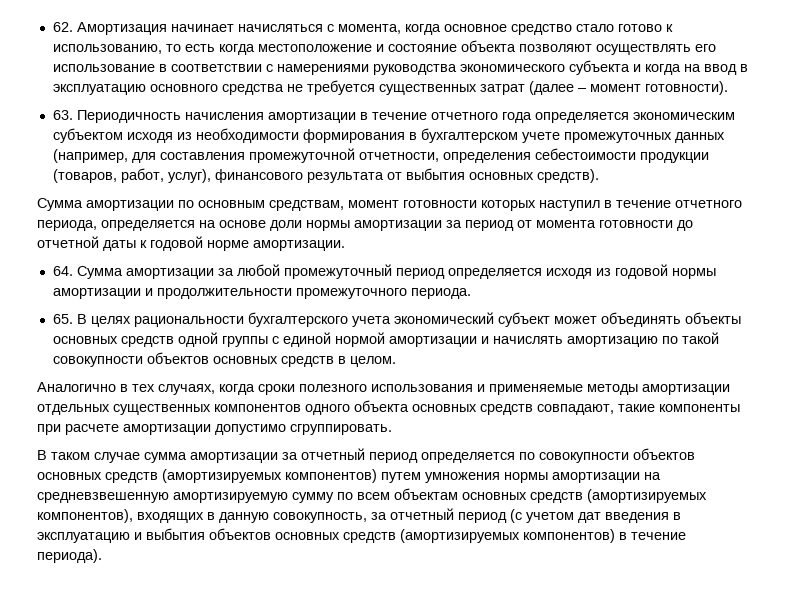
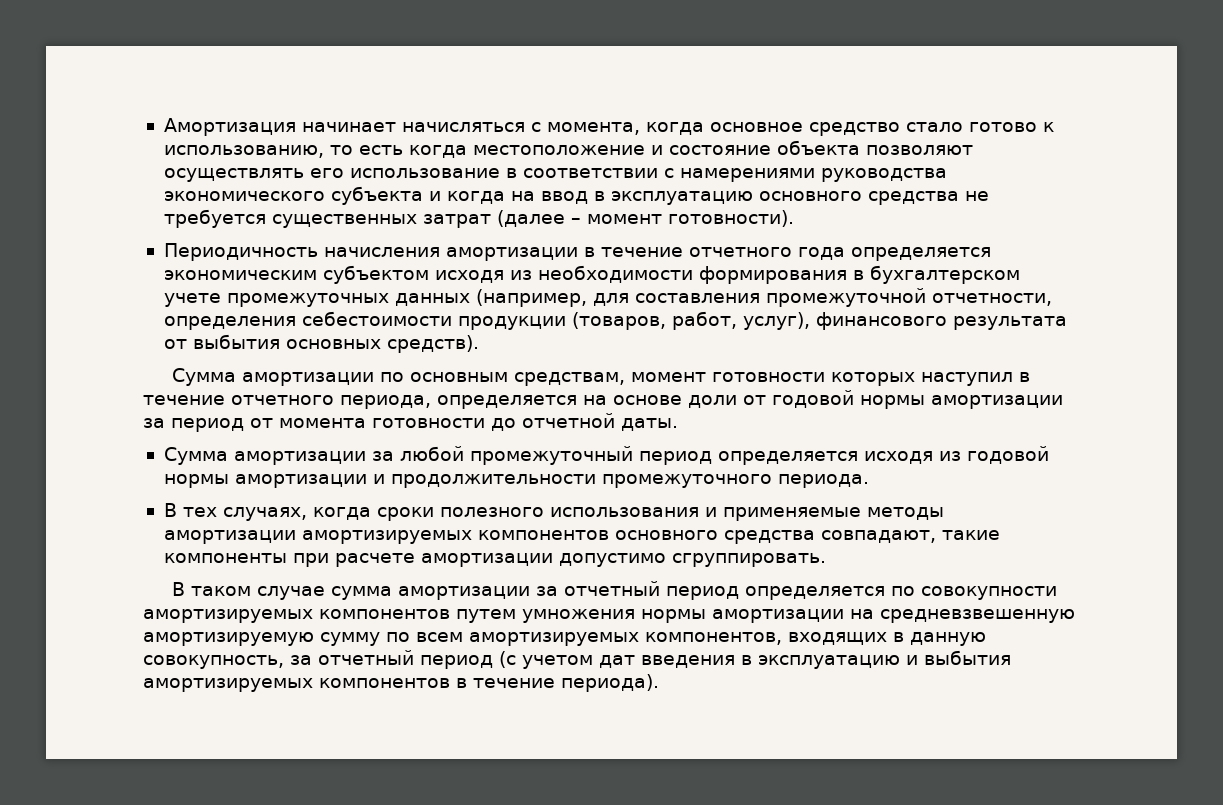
- 62. Амортизация начинает начисляться с момента, когда основное средство стало готово к использованию, то есть когда местоположение и состояние объекта позволяют осуществлять его использование в соответствии с намерениями руководства экономического субъекта и когда на ввод в эксплуатацию основного средства не требуется существенных затрат (далее – момент готовности).
+ Амортизация начинает начисляться с момента, когда основное средство стало готово к использованию, то есть когда местоположение и состояние объекта позволяют осуществлять его использование в соответствии с намерениями руководства экономического субъекта и когда на ввод в эксплуатацию основного средства не требуется существенных затрат (далее – момент готовности).
- 63. Периодичность начисления амортизации в течение отчетного года определяется экономическим субъектом исходя из необходимости формирования в бухгалтерском учете промежуточных данных (например, для составления промежуточной отчетности, определения себестоимости продукции (товаров, работ, услуг), финансового результата от выбытия основных средств).
+ Периодичность начисления амортизации в течение отчетного года определяется экономическим субъектом исходя из необходимости формирования в бухгалтерском учете промежуточных данных (например, для составления промежуточной отчетности, определения себестоимости продукции (товаров, работ, услуг), финансового результата от выбытия основных средств).
- Сумма амортизации по основным средствам, момент готовности которых наступил в течение отчетного периода, определяется на основе доли нормы амортизации за период от момента готовности до отчетной даты к годовой норме амортизации.
- 64. Сумма амортизации за любой промежуточный период определяется исходя из годовой нормы амортизации и продолжительности промежуточного периода.
+ Сумма амортизации по основным средствам, момент готовности которых наступил в течение отчетного периода, определяется на основе доли от годовой нормы амортизации за период от момента готовности до отчетной даты.
+ Сумма амортизации за любой промежуточный период определяется исходя из годовой нормы амортизации и продолжительности промежуточного периода.
- 65. В целях рациональности бухгалтерского учета экономический субъект может объединять объекты основных средств одной группы с единой нормой амортизации и начислять амортизацию по такой совокупности объектов основных средств в целом.
- Аналогично в тех случаях, когда сроки полезного использования и применяемые методы амортизации отдельных существенных компонентов одного объекта основных средств совпадают, такие компоненты при расчете амортизации допустимо сгруппировать.
+ В тех случаях, когда сроки полезного использования и применяемые методы амортизации амортизируемых компонентов основного средства совпадают, такие компоненты при расчете амортизации допустимо сгруппировать.
- В таком случае сумма амортизации за отчетный период определяется по совокупности объектов основных средств (амортизируемых компонентов) путем умножения нормы амортизации на средневзвешенную амортизируемую сумму по всем объектам основных средств (амортизируемых компонентов), входящих в данную совокупность, за отчетный период (с учетом дат введения в эксплуатацию и выбытия объектов основных средств (амортизируемых компонентов) в течение периода).
+ В таком случае сумма амортизации за отчетный период определяется по совокупности амортизируемых компонентов путем умножения нормы амортизации на средневзвешенную амортизируемую сумму по всем амортизируемых компонентов, входящих в данную совокупность, за отчетный период (с учетом дат введения в эксплуатацию и выбытия амортизируемых компонентов в течение периода).

